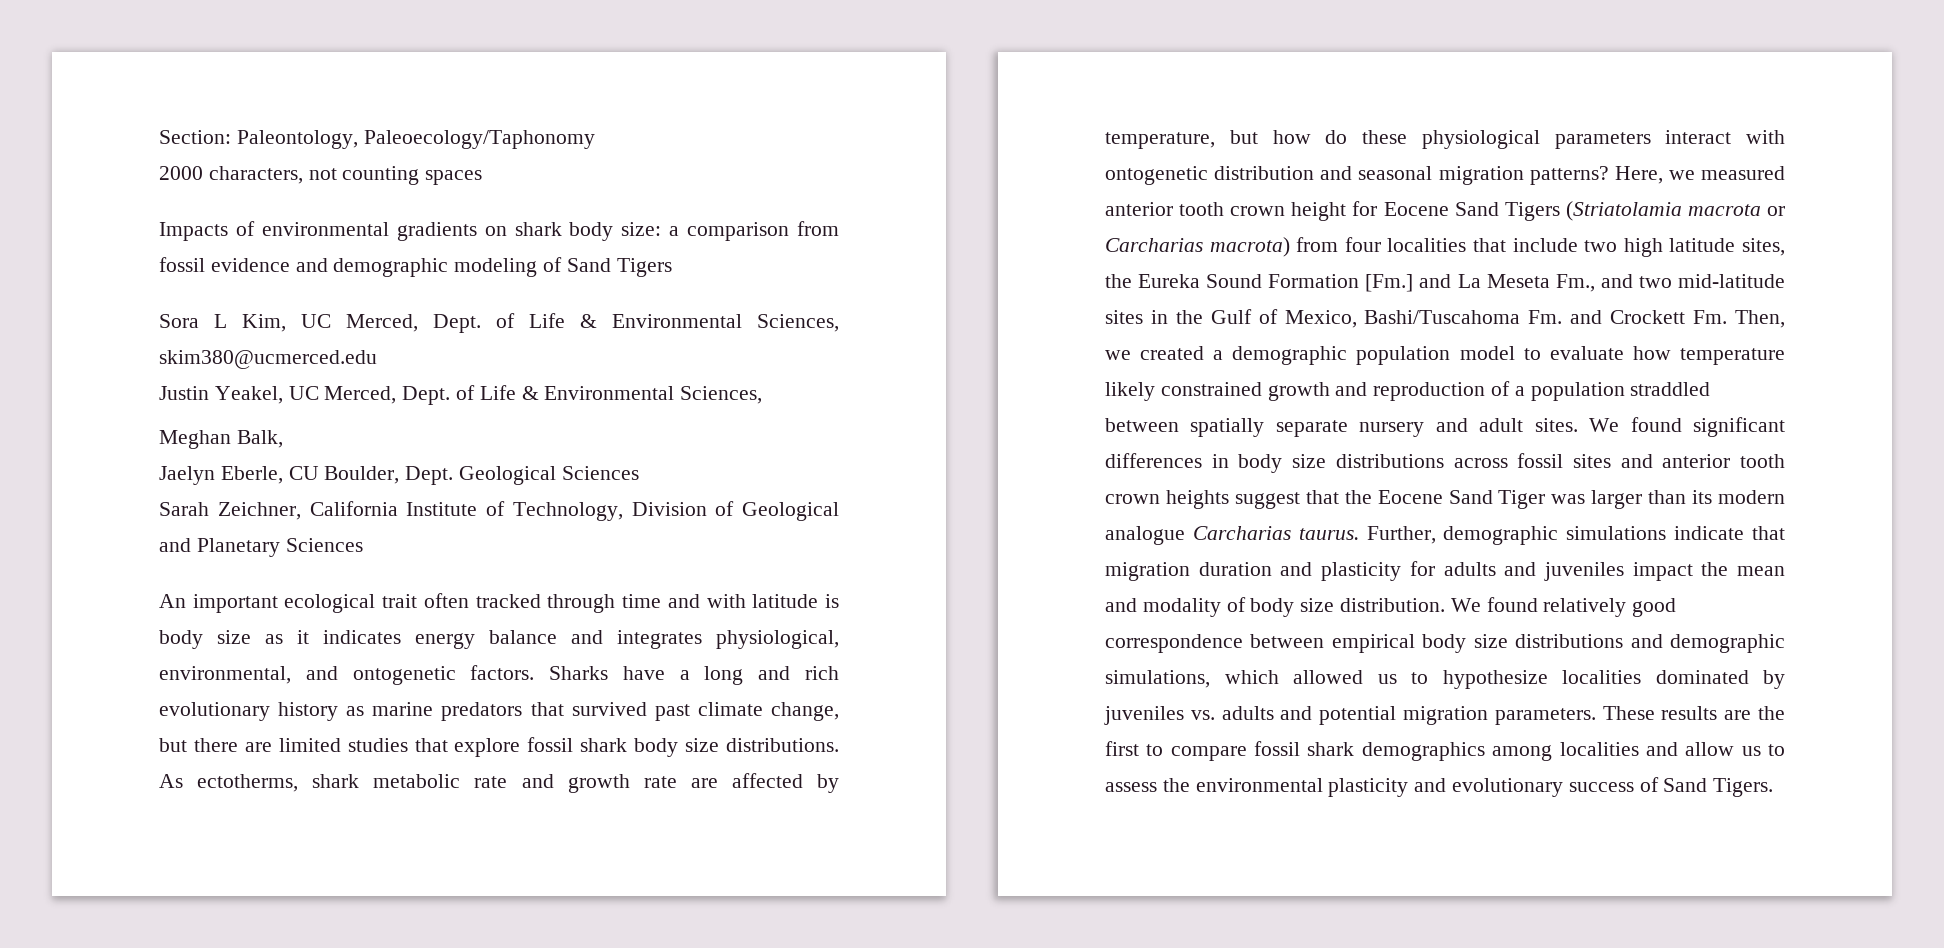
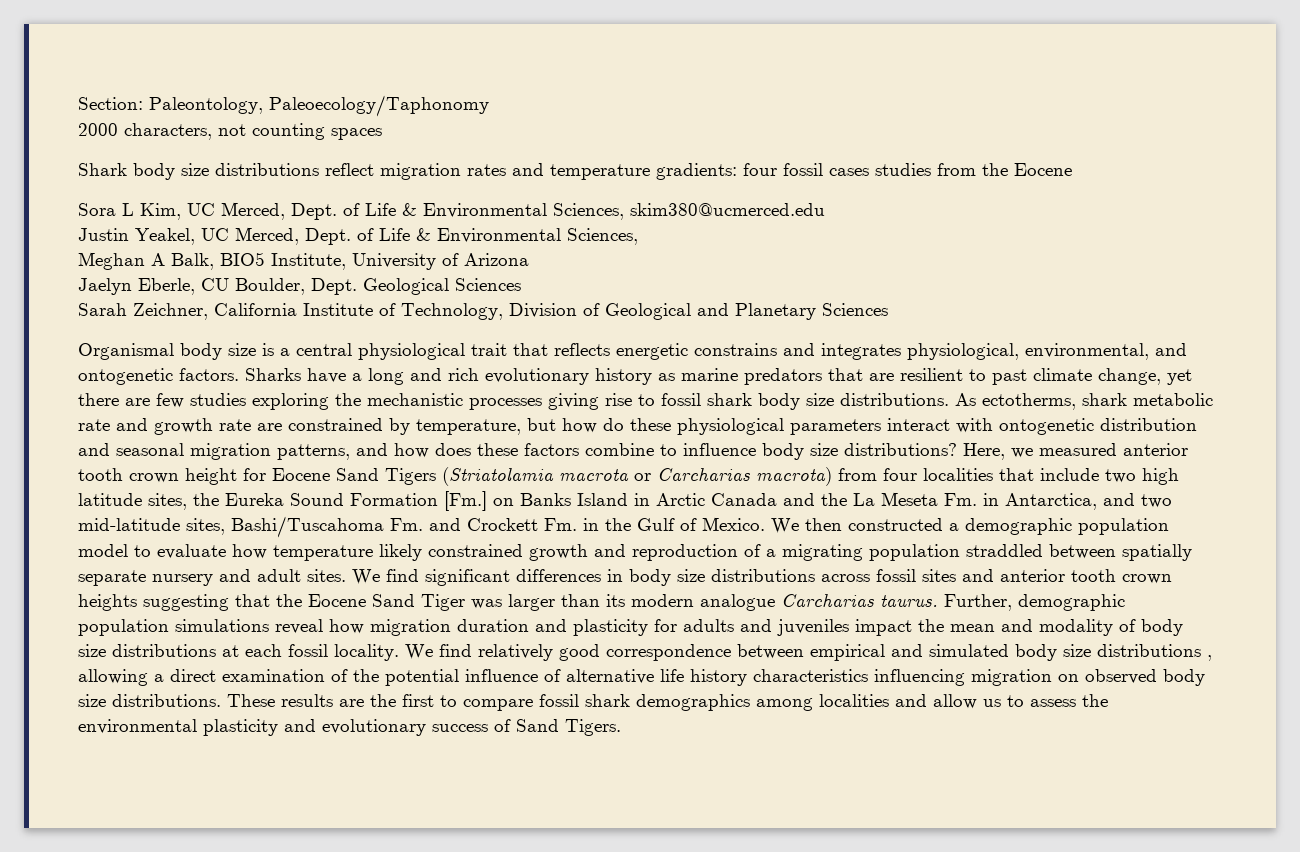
- Impacts of environmental gradients on shark body size: a comparison from fossil evidence and demographic modeling of Sand Tigers
+ Shark body size distributions reflect migration rates and temperature gradients: four fossil cases studies from the Eocene
- Meghan Balk,
+ Meghan A Balk, BIO5 Institute, University of Arizona
- An important ecological trait often tracked through time and with latitude is body size as it indicates energy balance and integrates physiological, environmental, and ontogenetic factors.
+ Organismal body size is a central physiological trait that reflects energetic constrains and integrates physiological, environmental, and ontogenetic factors.
- Sharks have a long and rich evolutionary history as marine predators that survived past climate change, but there are limited studies that explore fossil shark body size distributions.
+ Sharks have a long and rich evolutionary history as marine predators that are resilient to past climate change, yet there are few studies exploring the mechanistic processes giving rise to fossil shark body size distributions.
- As ectotherms, shark metabolic rate and growth rate are affected by temperature, but how do these physiological parameters interact with ontogenetic distribution and seasonal migration patterns?
+ As ectotherms, shark metabolic rate and growth rate are constrained by temperature, but how do these physiological parameters interact with ontogenetic distribution and seasonal migration patterns, and how does these factors combine to influence body size distributions?
- Here, we measured anterior tooth crown height for Eocene Sand Tigers (Striatolamia macrota or Carcharias macrota) from four localities that include two high latitude sites, the Eureka Sound Formation [Fm.] and La Meseta Fm., and two mid-latitude sites in the Gulf of Mexico, Bashi/Tuscahoma Fm. and Crockett Fm. Then, we created a demographic population model to evaluate how temperature likely constrained growth and reproduction of a population straddled between spatially separate nursery and adult sites.
+ Here, we measured anterior tooth crown height for Eocene Sand Tigers (Striatolamia macrota or Carcharias macrota) from four localities that include two high latitude sites, the Eureka Sound Formation [Fm.] on Banks Island in Arctic Canada and the La Meseta Fm. in Antarctica, and two mid-latitude sites, Bashi/Tuscahoma Fm. and Crockett Fm. in the Gulf of Mexico. We then constructed a demographic population model to evaluate how temperature likely constrained growth and reproduction of a migrating population straddled between spatially separate nursery and adult sites.
- We found significant differences in body size distributions across fossil sites and anterior tooth crown heights suggest that the Eocene Sand Tiger was larger than its modern analogue Carcharias taurus.
+ We find significant differences in body size distributions across fossil sites and anterior tooth crown heights suggesting that the Eocene Sand Tiger was larger than its modern analogue Carcharias taurus.
- Further, demographic simulations indicate that migration duration and plasticity for adults and juveniles impact the mean and modality of body size distribution. We found relatively good correspondence between empirical body size distributions and demographic simulations, which allowed us to hypothesize localities dominated by juveniles vs. adults and potential migration parameters.
+ Further, demographic population simulations reveal how migration duration and plasticity for adults and juveniles impact the mean and modality of body size distributions at each fossil locality. We find relatively good correspondence between empirical and simulated body size distributions , allowing a direct examination of the potential influence of alternative life history characteristics influencing migration on observed body size distributions.

